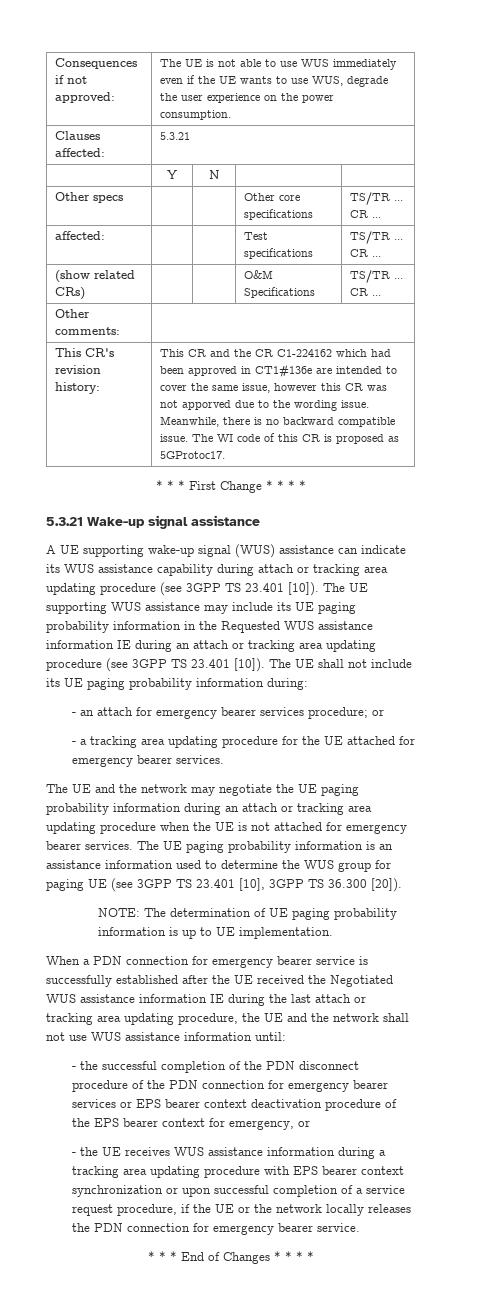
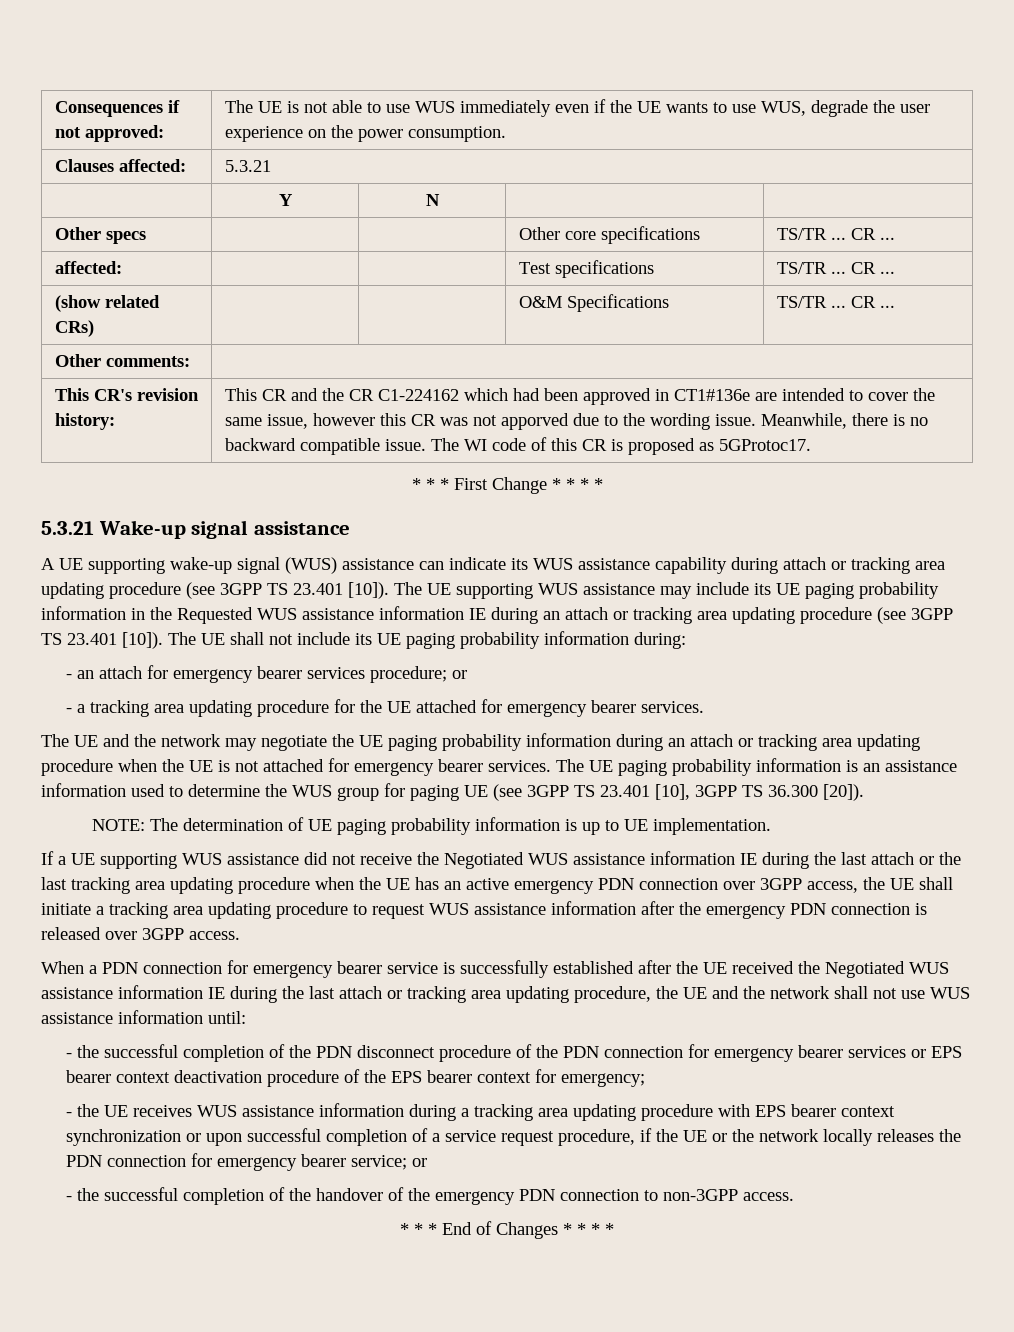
+ If a UE supporting WUS assistance did not receive the Negotiated WUS assistance information IE during the last attach or the last tracking area updating procedure when the UE has an active emergency PDN connection over 3GPP access, the UE shall initiate a tracking area updating procedure to request WUS assistance information after the emergency PDN connection is released over 3GPP access.
- - the successful completion of the PDN disconnect procedure of the PDN connection for emergency bearer services or EPS bearer context deactivation procedure of the EPS bearer context for emergency, or
+ - the successful completion of the PDN disconnect procedure of the PDN connection for emergency bearer services or EPS bearer context deactivation procedure of the EPS bearer context for emergency;
- - the UE receives WUS assistance information during a tracking area updating procedure with EPS bearer context synchronization or upon successful completion of a service request procedure, if the UE or the network locally releases the PDN connection for emergency bearer service.
+ - the UE receives WUS assistance information during a tracking area updating procedure with EPS bearer context synchronization or upon successful completion of a service request procedure, if the UE or the network locally releases the PDN connection for emergency bearer service; or
+ - the successful completion of the handover of the emergency PDN connection to non-3GPP access.

